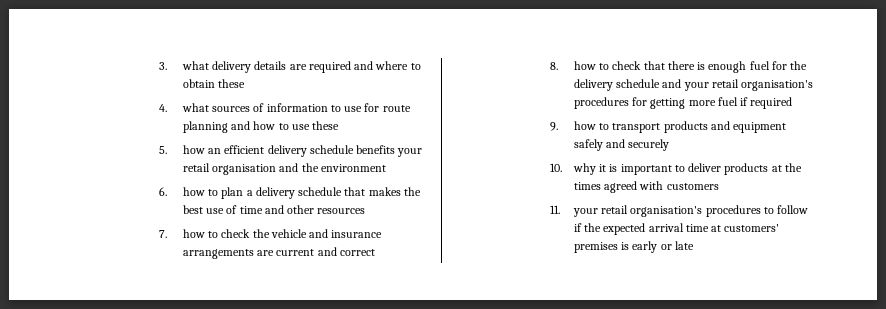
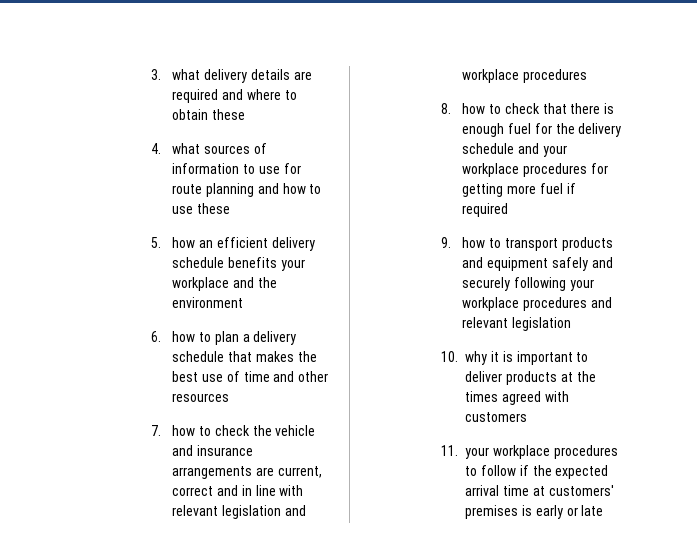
- 5. how an efficient delivery schedule benefits your retail organisation and the environment
+ 5. how an efficient delivery schedule benefits your workplace and the environment
- 7. how to check the vehicle and insurance arrangements are current and correct
+ 7. how to check the vehicle and insurance arrangements are current, correct and in line with relevant legislation and workplace procedures
- 8. how to check that there is enough fuel for the delivery schedule and your retail organisation's procedures for getting more fuel if required
+ 8. how to check that there is enough fuel for the delivery schedule and your workplace procedures for getting more fuel if required
- 9. how to transport products and equipment safely and securely
+ 9. how to transport products and equipment safely and securely following your workplace procedures and relevant legislation
- 11. your retail organisation's procedures to follow if the expected arrival time at customers' premises is early or late
+ 11. your workplace procedures to follow if the expected arrival time at customers' premises is early or late

